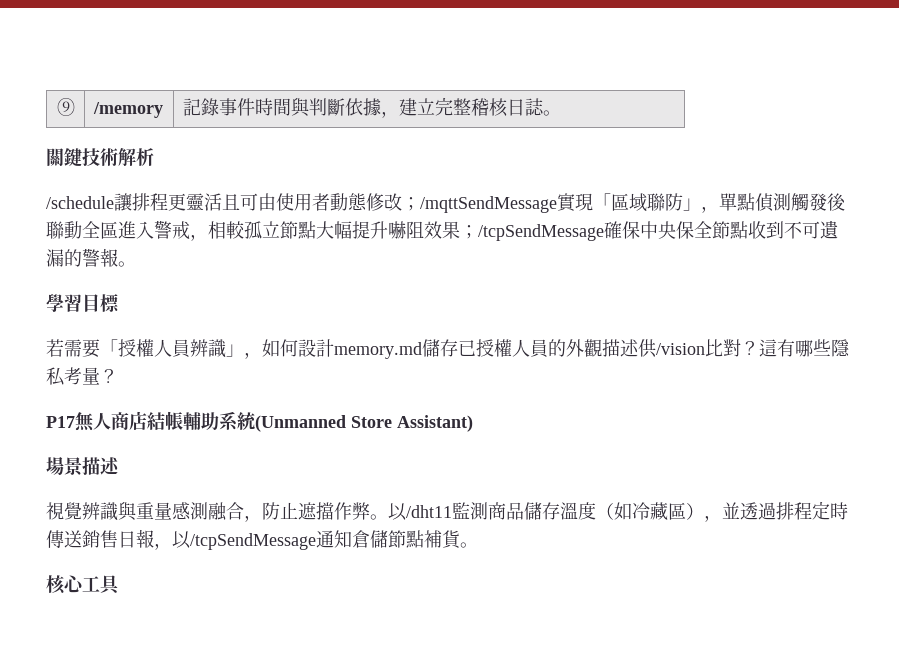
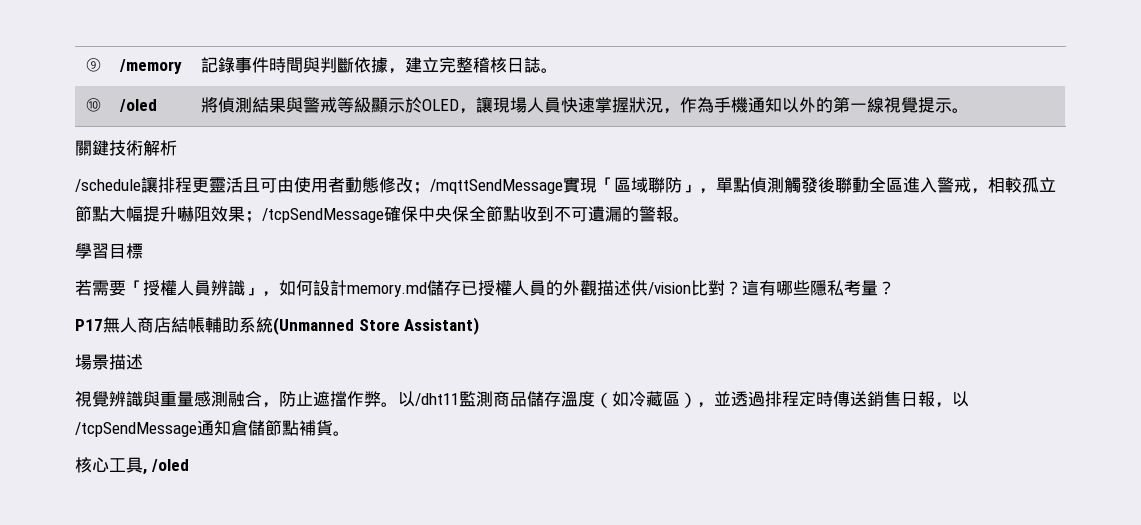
+ ⑩ | /oled | 將偵測結果與警戒等級顯示於OLED，讓現場人員快速掌握狀況，作為手機通知以外的第一線視覺提示。
- 核心工具
+ 核心工具, /oled

